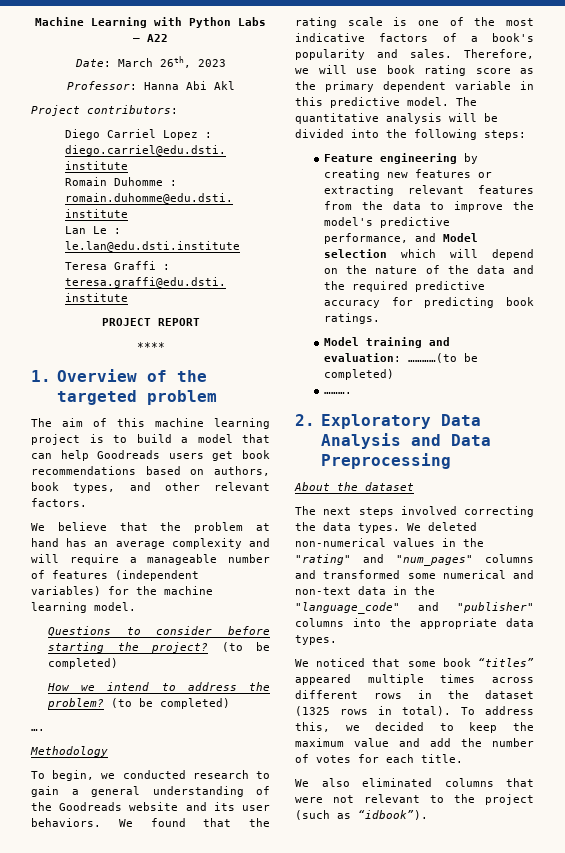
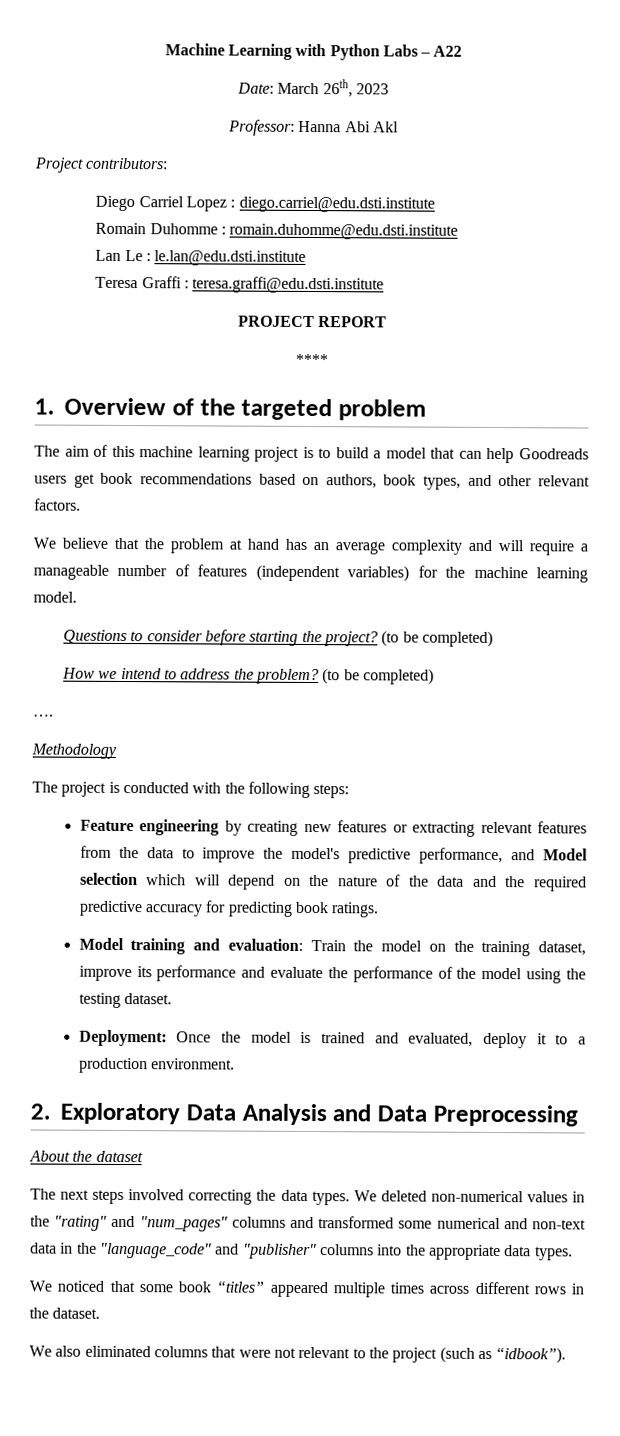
- To begin, we conducted research to gain a general understanding of the Goodreads website and its user behaviors. We found that the rating scale is one of the most indicative factors of a book's popularity and sales. Therefore, we will use book rating score as the primary dependent variable in this predictive model. The quantitative analysis will be divided into the following steps:
+ The project is conducted with the following steps:
- Model training and evaluation: …………(to be completed)
- ……….
+ Model training and evaluation: Train the model on the training dataset, improve its performance and evaluate the performance of the model using the testing dataset.
+ Deployment: Once the model is trained and evaluated, deploy it to a production environment.
- We noticed that some book “titles” appeared multiple times across different rows in the dataset (1325 rows in total). To address this, we decided to keep the maximum value and add the number of votes for each title.
+ We noticed that some book “titles” appeared multiple times across different rows in the dataset.

